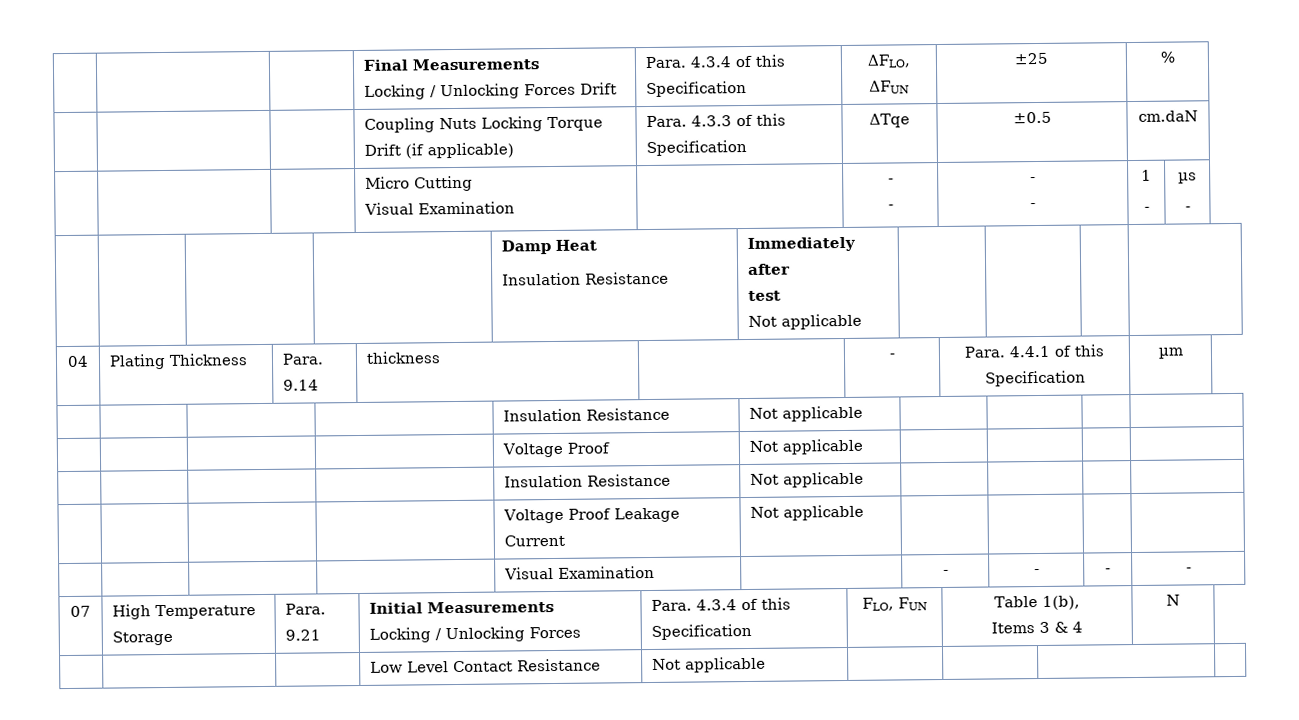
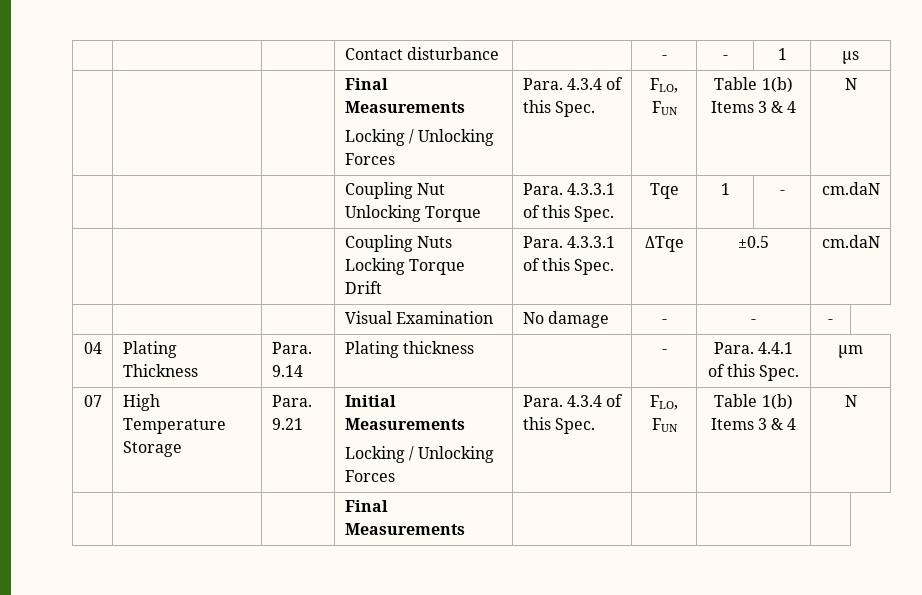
+ | | | Contact disturbance | | - | - | 1 | µs
  | | | Final Measurements
- Locking / Unlocking Forces Drift | Para. 4.3.4 of this Specification | ΔFLO, ΔFUN | ±25 | %
+ Locking / Unlocking Forces | Para. 4.3.4 of this Spec. | FLO, FUN | Table 1(b) Items 3 & 4 | N
+ | | | Coupling Nut Unlocking Torque | Para. 4.3.3.1 of this Spec. | Tqe | 1 | - | cm.daN
- | | | Coupling Nuts Locking Torque Drift (if applicable) | Para. 4.3.3 of this Specification | ΔTqe | ±0.5 | cm.daN
+ | | | Coupling Nuts Locking Torque Drift | Para. 4.3.3.1 of this Spec. | ΔTqe | ±0.5 | cm.daN
- | | | Micro Cutting
- Visual Examination | | -
- - | -
- - | 1
- - | µs
- -
- | | | | Damp Heat
- Insulation Resistance | Immediately after
- test
- Not applicable | | | |
+ | | | Visual Examination | No damage | - | - | -
- 04 | Plating Thickness | Para. 9.14 | thickness | | - | Para. 4.4.1 of this Specification | µm
- | | | | Insulation Resistance | Not applicable | | | |
- | | | | Voltage Proof | Not applicable | | | |
- | | | | Insulation Resistance | Not applicable | | | |
- | | | | Voltage Proof Leakage Current | Not applicable | | | |
- | | | | Visual Examination | | - | - | - | -
+ 04 | Plating Thickness | Para. 9.14 | Plating thickness | | - | Para. 4.4.1 of this Spec. | µm
  07 | High Temperature Storage | Para. 9.21 | Initial Measurements
- Locking / Unlocking Forces | Para. 4.3.4 of this Specification | FLO, FUN | Table 1(b),
- Items 3 & 4 | N
- | | | Low Level Contact Resistance | Not applicable | | | |
+ Locking / Unlocking Forces | Para. 4.3.4 of this Spec. | FLO, FUN | Table 1(b) Items 3 & 4 | N
+ | | | Final Measurements | | | |

